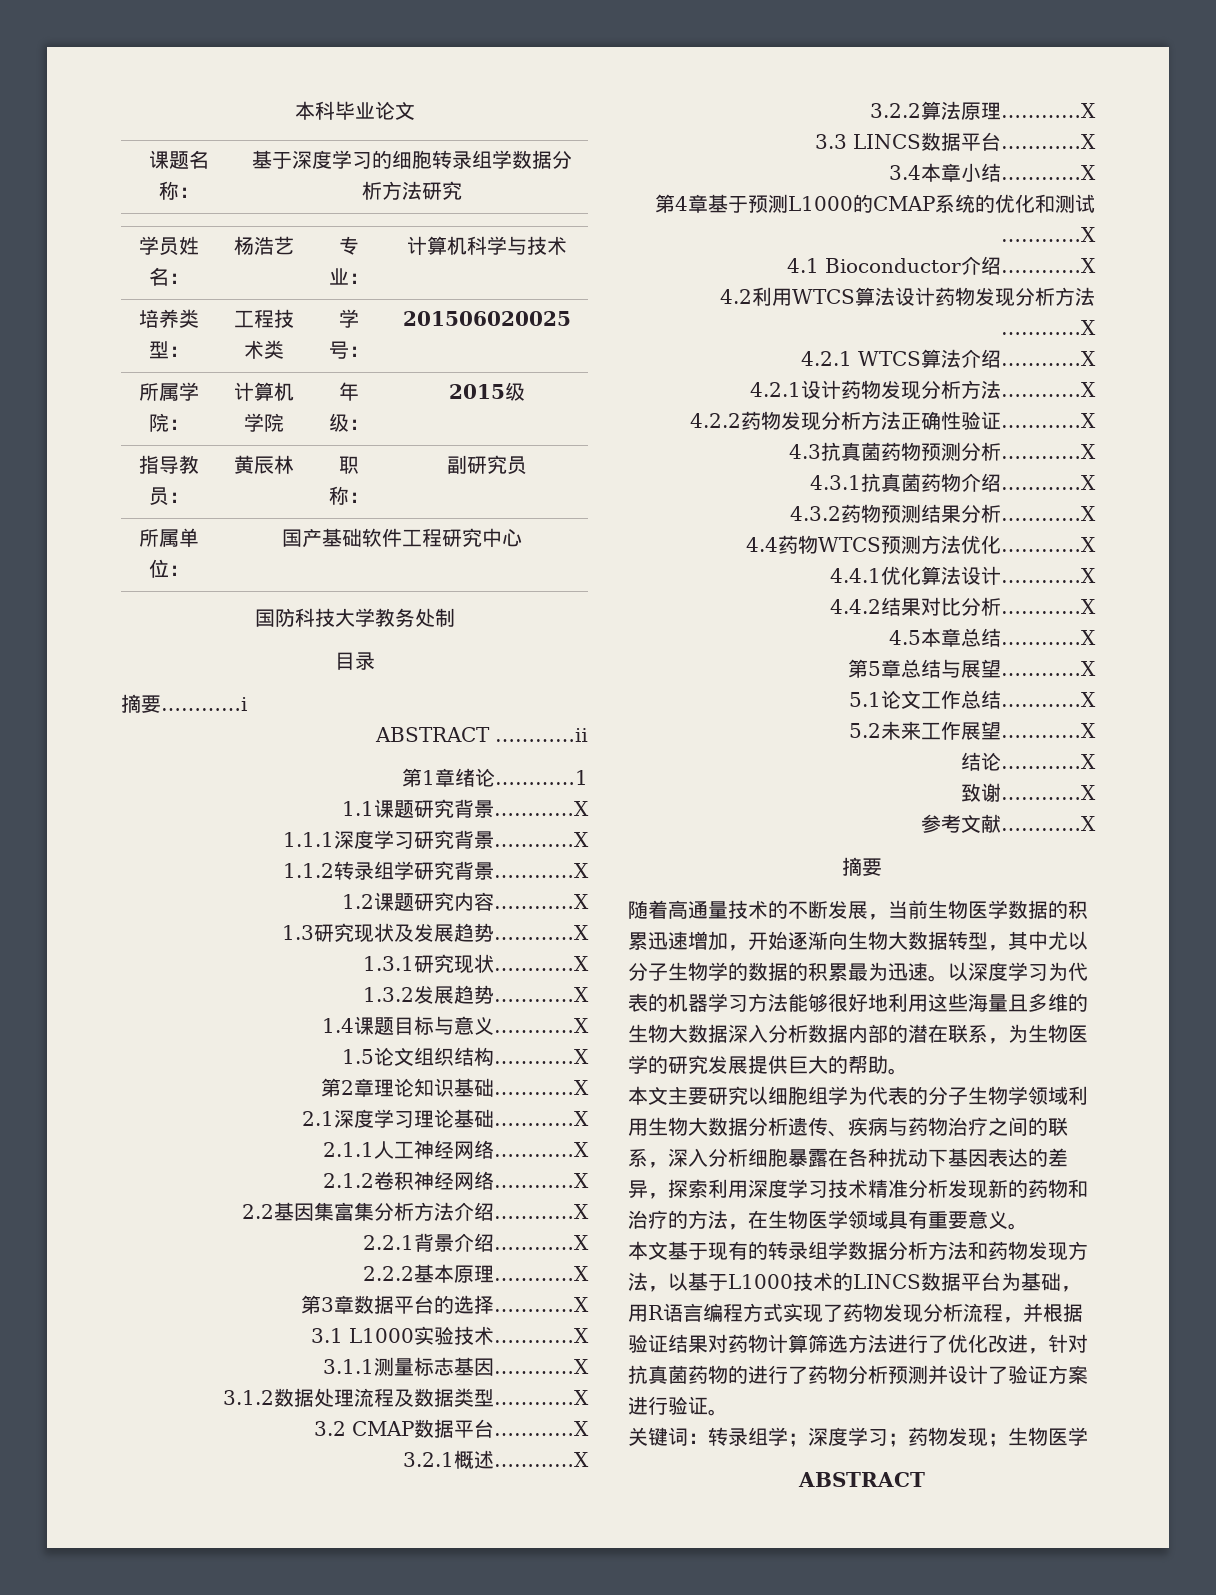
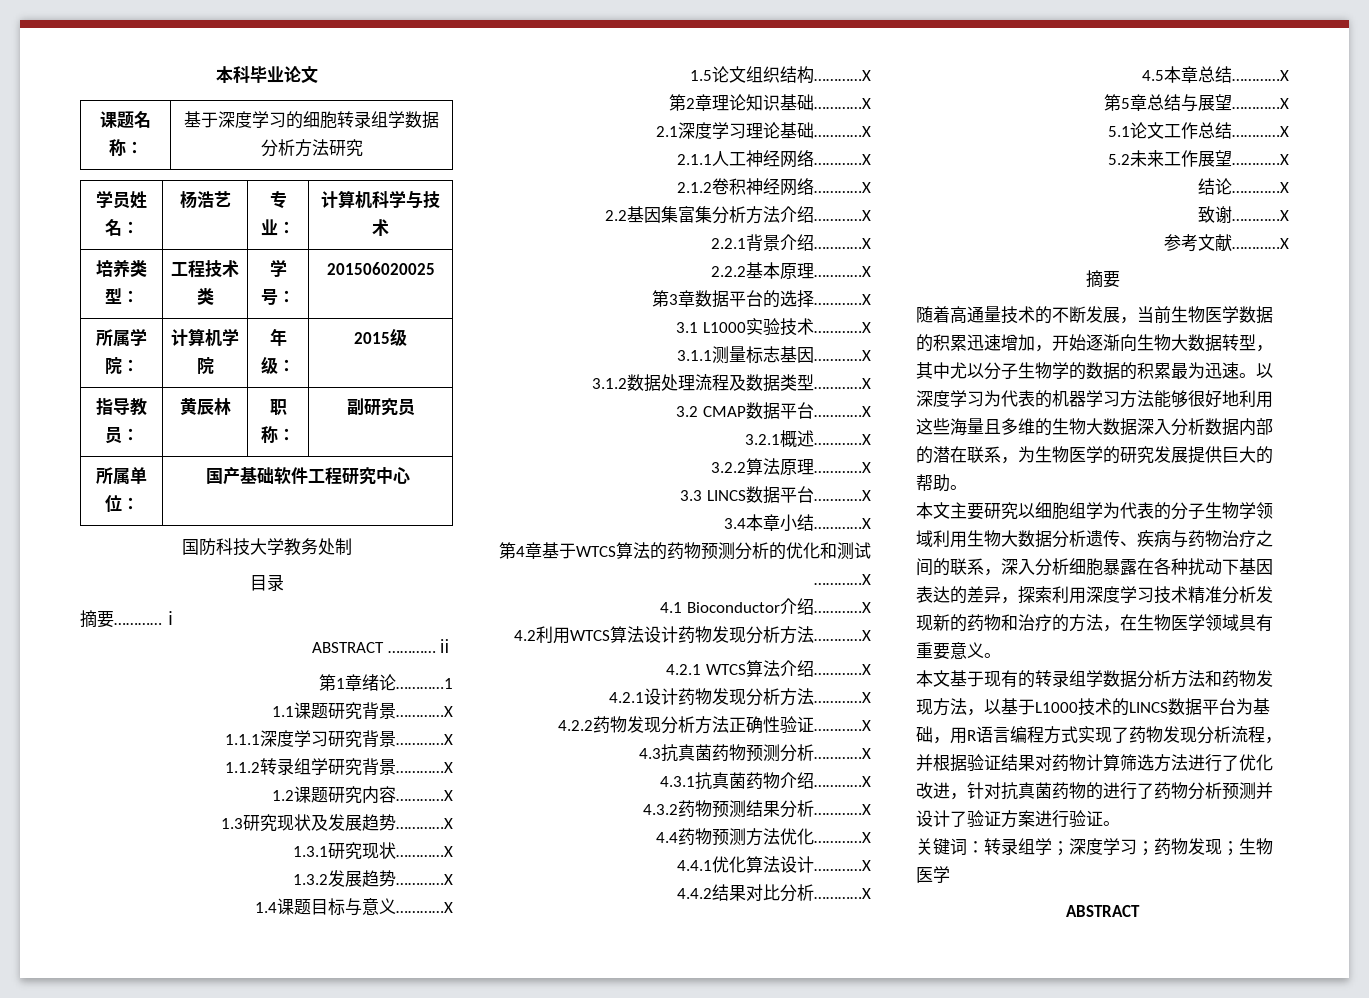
- 第4章基于预测L1000的CMAP系统的优化和测试…………X
+ 第4章基于WTCS算法的药物预测分析的优化和测试…………X
- 4.4药物WTCS预测方法优化…………X
+ 4.4药物预测方法优化…………X

